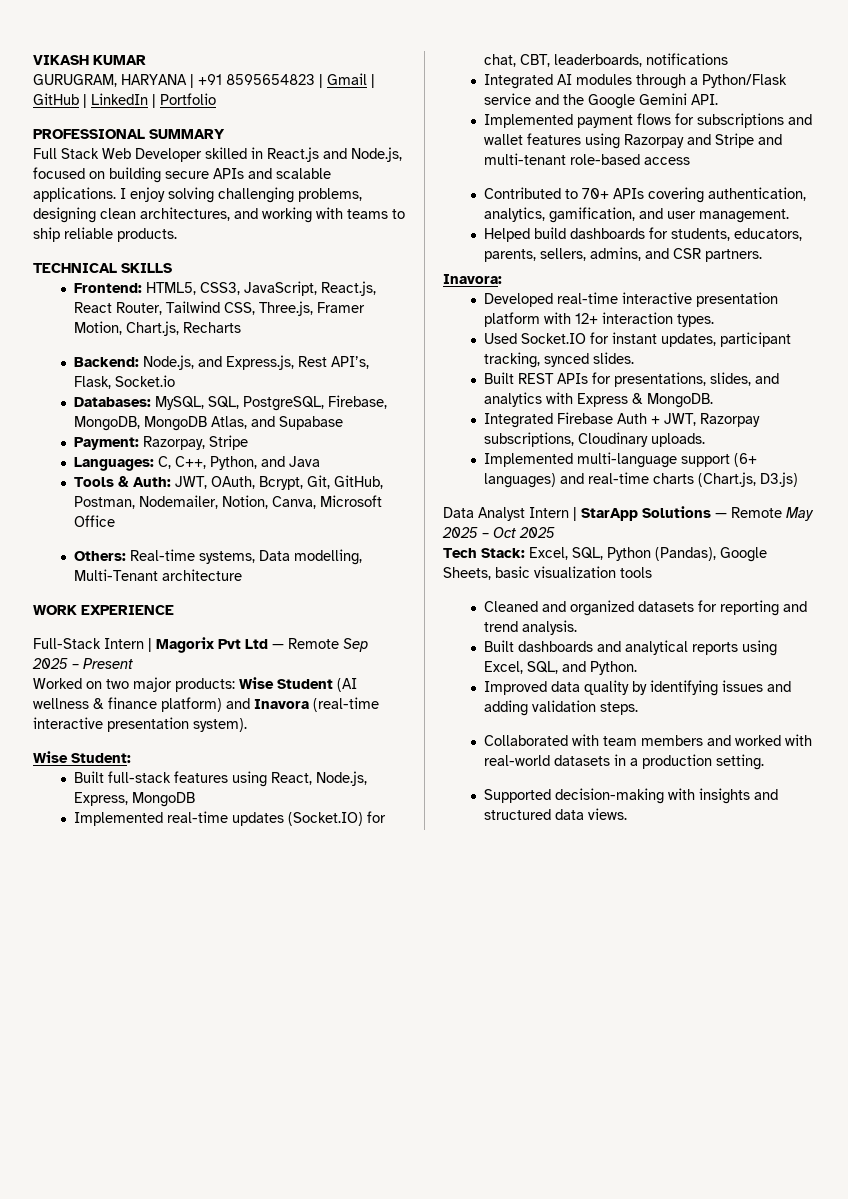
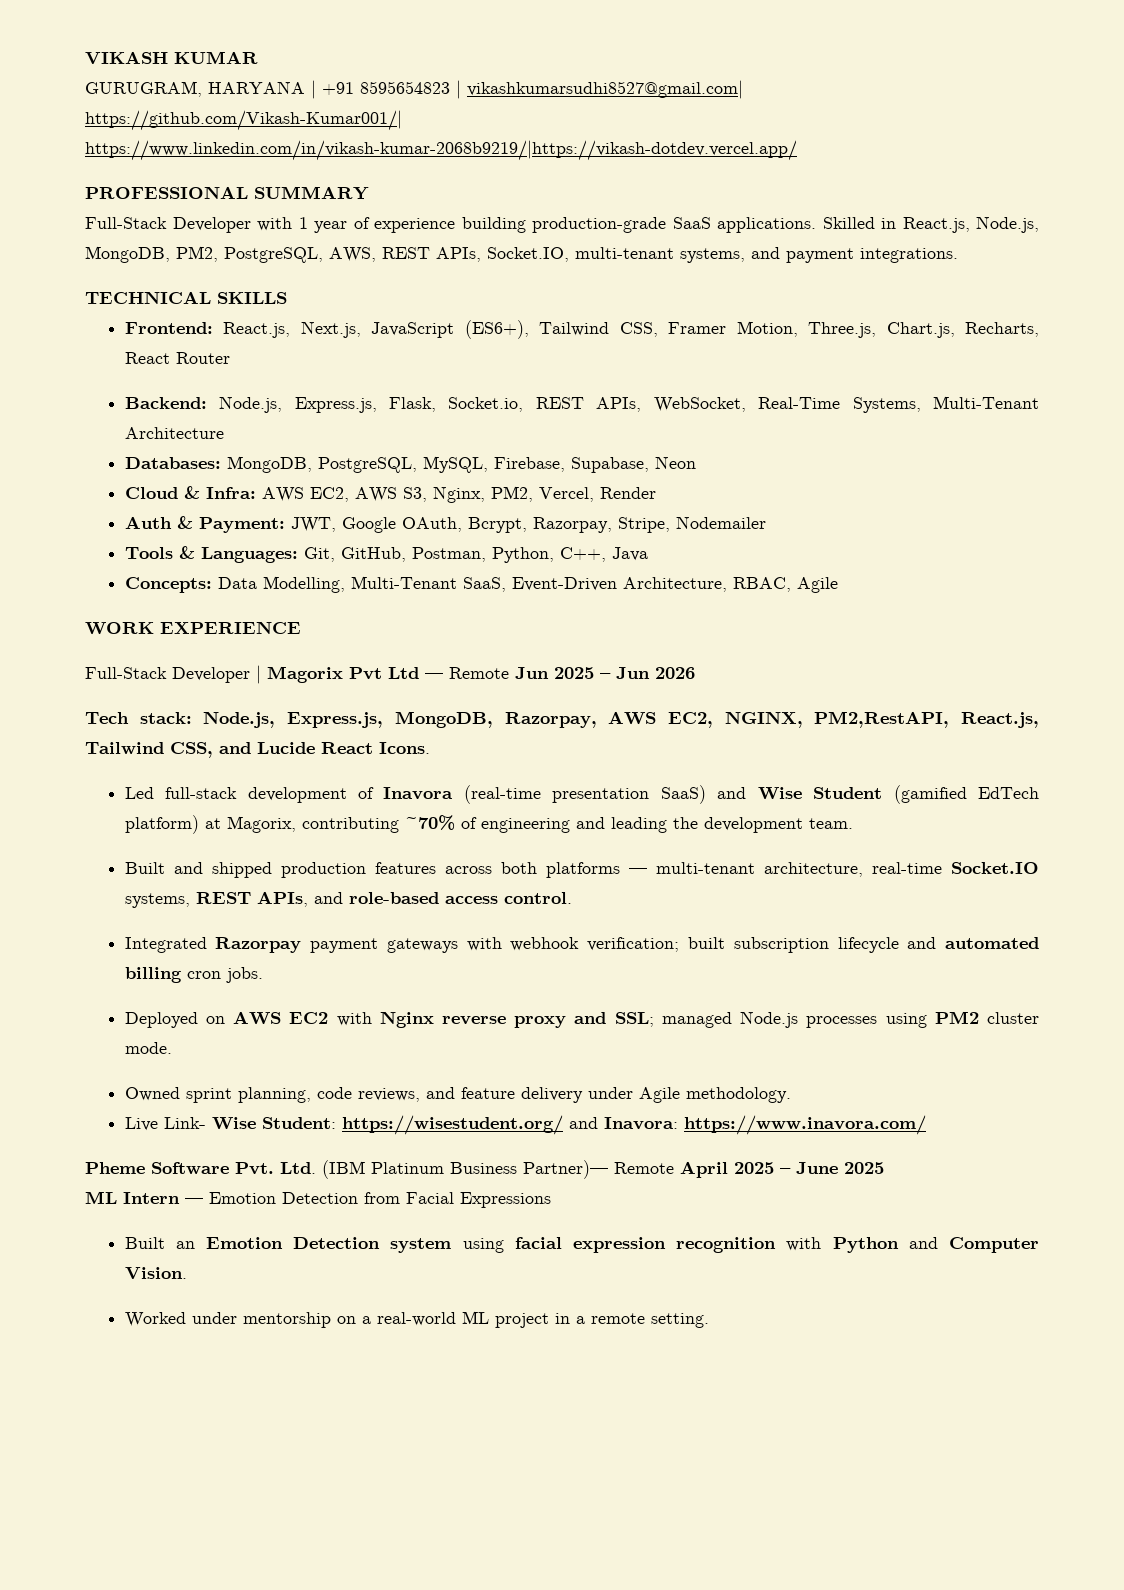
- GURUGRAM, HARYANA | +91 8595654823 | Gmail | GitHub | LinkedIn | Portfolio
+ GURUGRAM, HARYANA | +91 8595654823 | vikashkumarsudhi8527@gmail.com| https://github.com/Vikash-Kumar001/| https://www.linkedin.com/in/vikash-kumar-2068b9219/|https://vikash-dotdev.vercel.app/
  PROFESSIONAL SUMMARY
- Full Stack Web Developer skilled in React.js and Node.js, focused on building secure APIs and scalable applications. I enjoy solving challenging problems, designing clean architectures, and working with teams to ship reliable products.
+ Full-Stack Developer with 1 year of experience building production-grade SaaS applications. Skilled in React.js, Node.js, MongoDB, PM2, PostgreSQL, AWS, REST APIs, Socket.IO, multi-tenant systems, and payment integrations.
  TECHNICAL SKILLS
- Frontend: HTML5, CSS3, JavaScript, React.js, React Router, Tailwind CSS, Three.js, Framer Motion, Chart.js, Recharts
- Backend: Node.js, and Express.js, Rest API’s, Flask, Socket.io
- Databases: MySQL, SQL, PostgreSQL, Firebase, MongoDB, MongoDB Atlas, and Supabase
- Payment: Razorpay, Stripe
- Languages: C, C++, Python, and Java
- Tools & Auth: JWT, OAuth, Bcrypt, Git, GitHub, Postman, Nodemailer, Notion, Canva, Microsoft Office
- Others: Real-time systems, Data modelling, Multi-Tenant architecture
+ Frontend: React.js, Next.js, JavaScript (ES6+), Tailwind CSS, Framer Motion, Three.js, Chart.js, Recharts, React Router
+ Backend: Node.js, Express.js, Flask, Socket.io, REST APIs, WebSocket, Real-Time Systems, Multi-Tenant Architecture
+ Databases: MongoDB, PostgreSQL, MySQL, Firebase, Supabase, Neon
+ Cloud & Infra: AWS EC2, AWS S3, Nginx, PM2, Vercel, Render
+ Auth & Payment: JWT, Google OAuth, Bcrypt, Razorpay, Stripe, Nodemailer
+ Tools & Languages: Git, GitHub, Postman, Python, C++, Java
+ Concepts: Data Modelling, Multi-Tenant SaaS, Event-Driven Architecture, RBAC, Agile
- Full-Stack Intern | Magorix Pvt Ltd — Remote Sep 2025 – Present
- Worked on two major products: Wise Student (AI wellness & finance platform) and Inavora (real-time interactive presentation system).
- Wise Student:
- Built full-stack features using React, Node.js, Express, MongoDB
- Implemented real-time updates (Socket.IO) for chat, CBT, leaderboards, notifications
- Integrated AI modules through a Python/Flask service and the Google Gemini API.
- Implemented payment flows for subscriptions and wallet features using Razorpay and Stripe and multi-tenant role-based access
- Contributed to 70+ APIs covering authentication, analytics, gamification, and user management.
- Helped build dashboards for students, educators, parents, sellers, admins, and CSR partners.
- Inavora:
- Developed real-time interactive presentation platform with 12+ interaction types.
- Used Socket.IO for instant updates, participant tracking, synced slides.
- Built REST APIs for presentations, slides, and analytics with Express & MongoDB.
- Integrated Firebase Auth + JWT, Razorpay subscriptions, Cloudinary uploads.
- Implemented multi-language support (6+ languages) and real-time charts (Chart.js, D3.js)
- Data Analyst Intern | StarApp Solutions — Remote May 2025 – Oct 2025
- Tech Stack: Excel, SQL, Python (Pandas), Google Sheets, basic visualization tools
- Cleaned and organized datasets for reporting and trend analysis.
- Built dashboards and analytical reports using Excel, SQL, and Python.
- Improved data quality by identifying issues and adding validation steps.
- Collaborated with team members and worked with real-world datasets in a production setting.
+ Full-Stack Developer | Magorix Pvt Ltd — Remote Jun 2025 – Jun 2026
+ Tech stack: Node.js, Express.js, MongoDB, Razorpay, AWS EC2, NGINX, PM2,RestAPI, React.js, Tailwind CSS, and Lucide React Icons.
+ Led full-stack development of Inavora (real-time presentation SaaS) and Wise Student (gamified EdTech platform) at Magorix, contributing ~70% of engineering and leading the development team.
+ Built and shipped production features across both platforms — multi-tenant architecture, real-time Socket.IO systems, REST APIs, and role-based access control.
+ Integrated Razorpay payment gateways with webhook verification; built subscription lifecycle and automated billing cron jobs.
+ Deployed on AWS EC2 with Nginx reverse proxy and SSL; managed Node.js processes using PM2 cluster mode.
+ Owned sprint planning, code reviews, and feature delivery under Agile methodology.
+ Live Link- Wise Student: https://wisestudent.org/ and Inavora: https://www.inavora.com/
+ Pheme Software Pvt. Ltd. (IBM Platinum Business Partner)— Remote April 2025 – June 2025
+ ML Intern — Emotion Detection from Facial Expressions
+ Built an Emotion Detection system using facial expression recognition with Python and Computer Vision.
+ Worked under mentorship on a real-world ML project in a remote setting.
- Supported decision-making with insights and structured data views.

